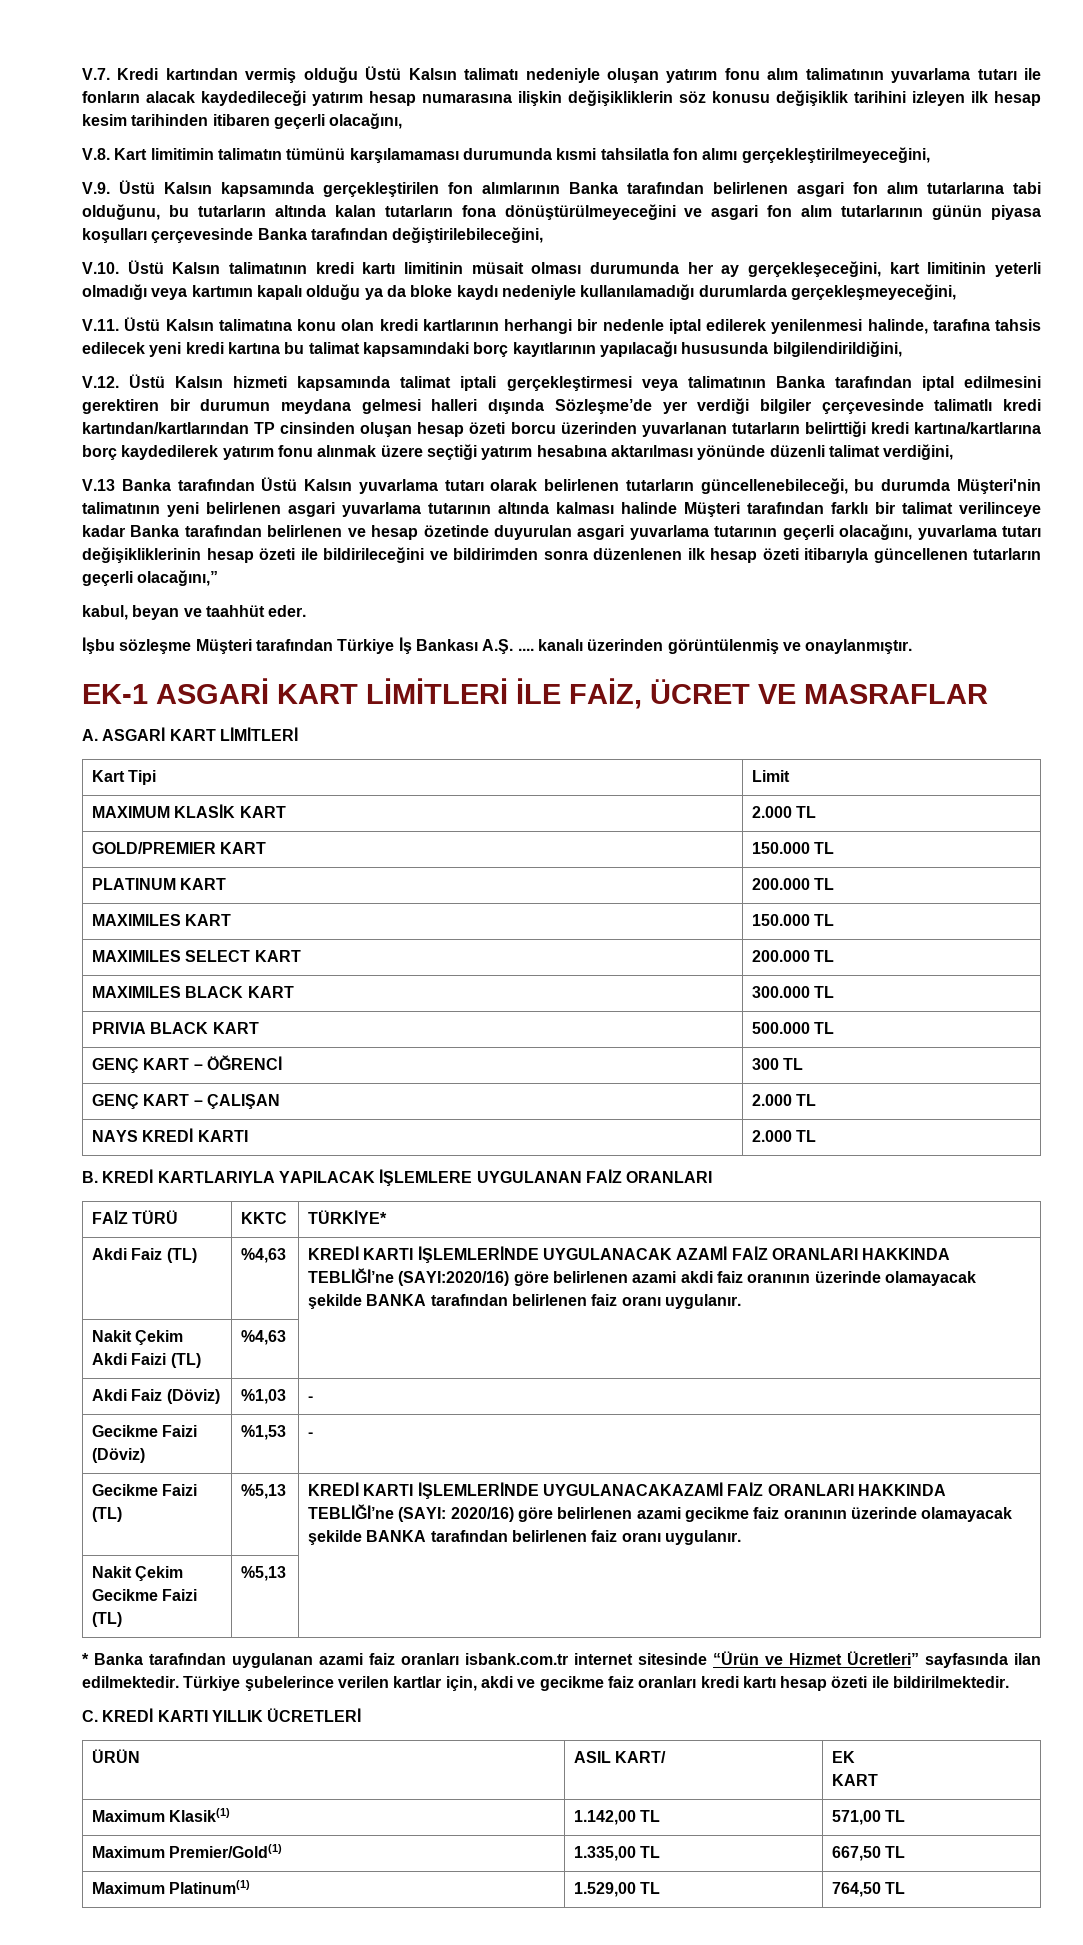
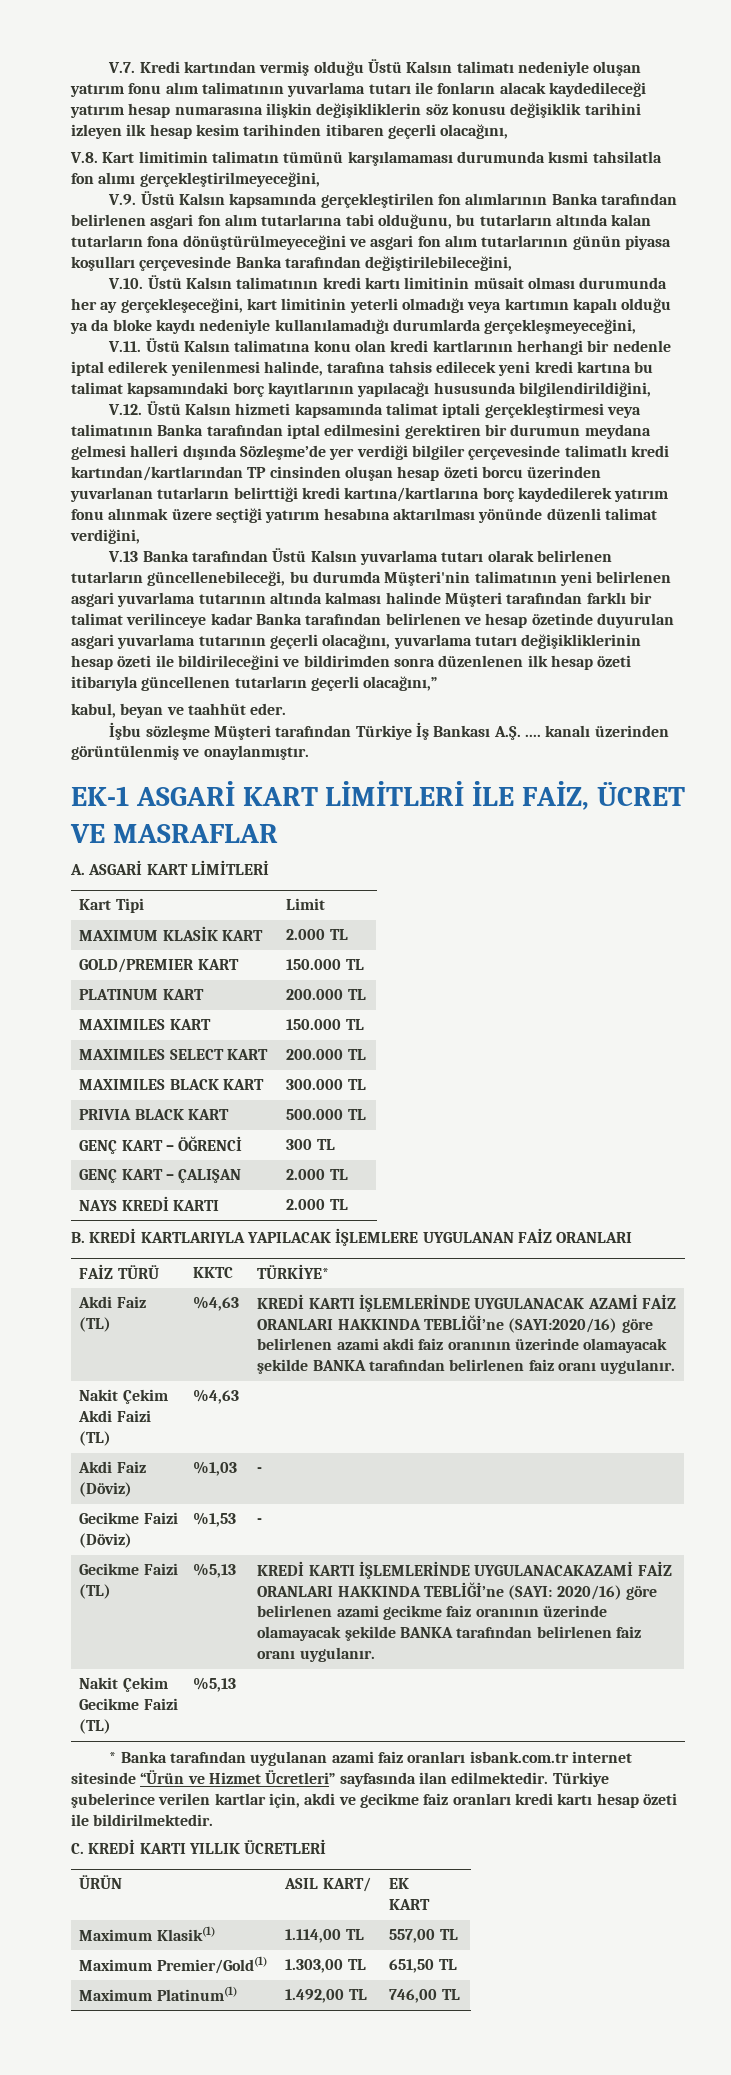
- Maximum Klasik(1) | 1.142,00 TL | 571,00 TL
+ Maximum Klasik(1) | 1.114,00 TL | 557,00 TL
- Maximum Premier/Gold(1) | 1.335,00 TL | 667,50 TL
+ Maximum Premier/Gold(1) | 1.303,00 TL | 651,50 TL
- Maximum Platinum(1) | 1.529,00 TL | 764,50 TL
+ Maximum Platinum(1) | 1.492,00 TL | 746,00 TL

